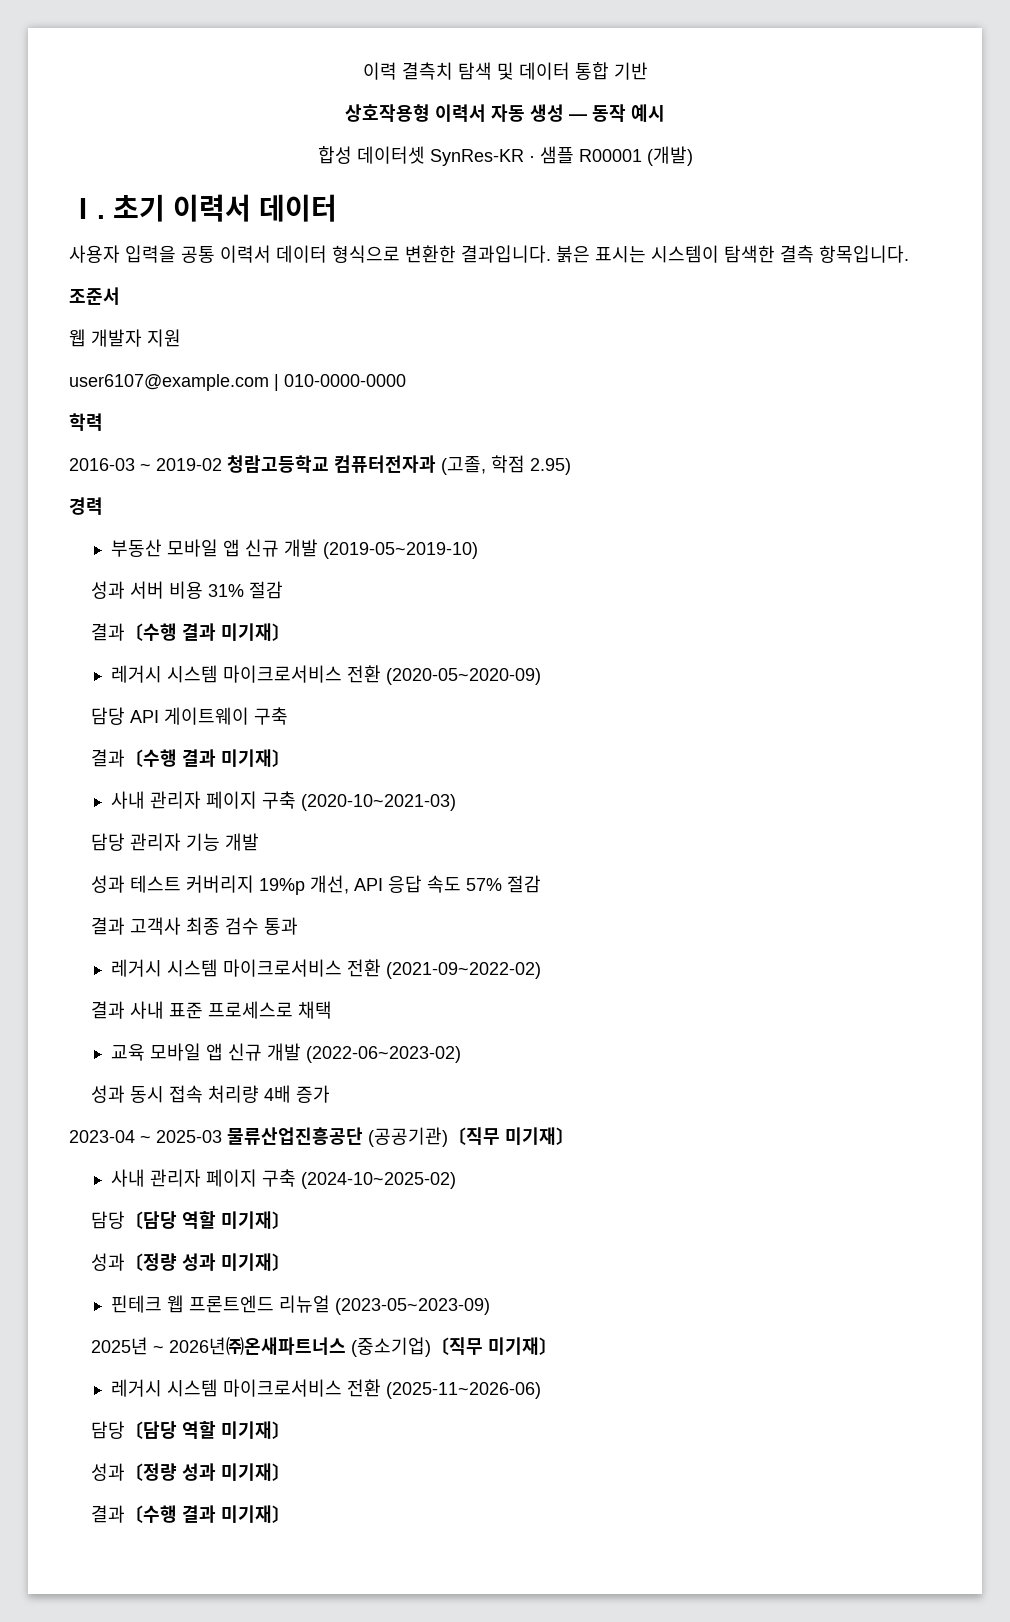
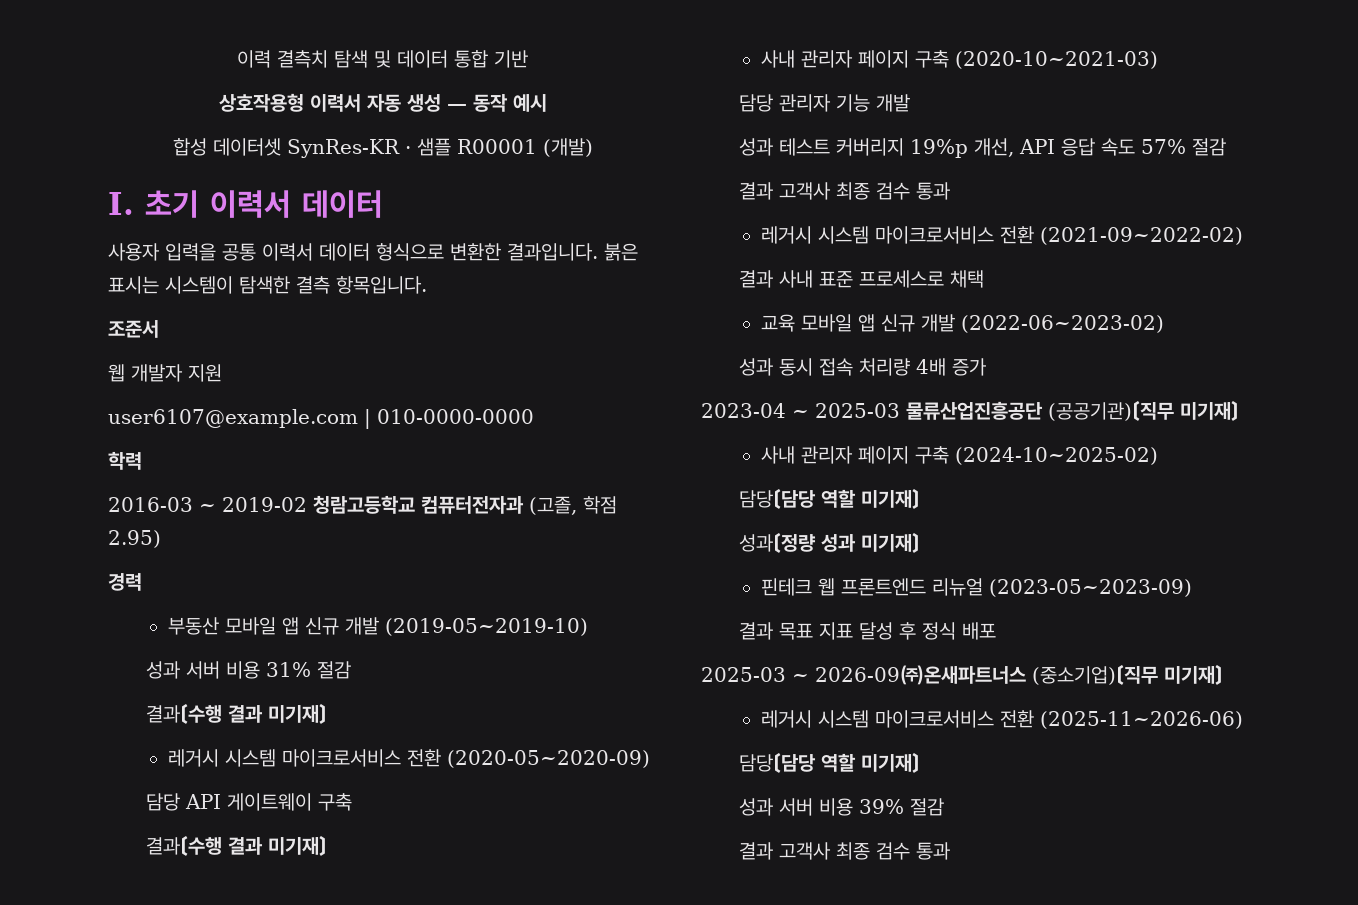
- 2025년 ~ 2026년㈜온새파트너스 (중소기업)〔직무 미기재〕
+ 결과 목표 지표 달성 후 정식 배포
+ 2025-03 ~ 2026-09㈜온새파트너스 (중소기업)〔직무 미기재〕
  레거시 시스템 마이크로서비스 전환 (2025-11~2026-06)
  담당〔담당 역할 미기재〕
- 성과〔정량 성과 미기재〕
- 결과〔수행 결과 미기재〕
+ 성과 서버 비용 39% 절감
+ 결과 고객사 최종 검수 통과

